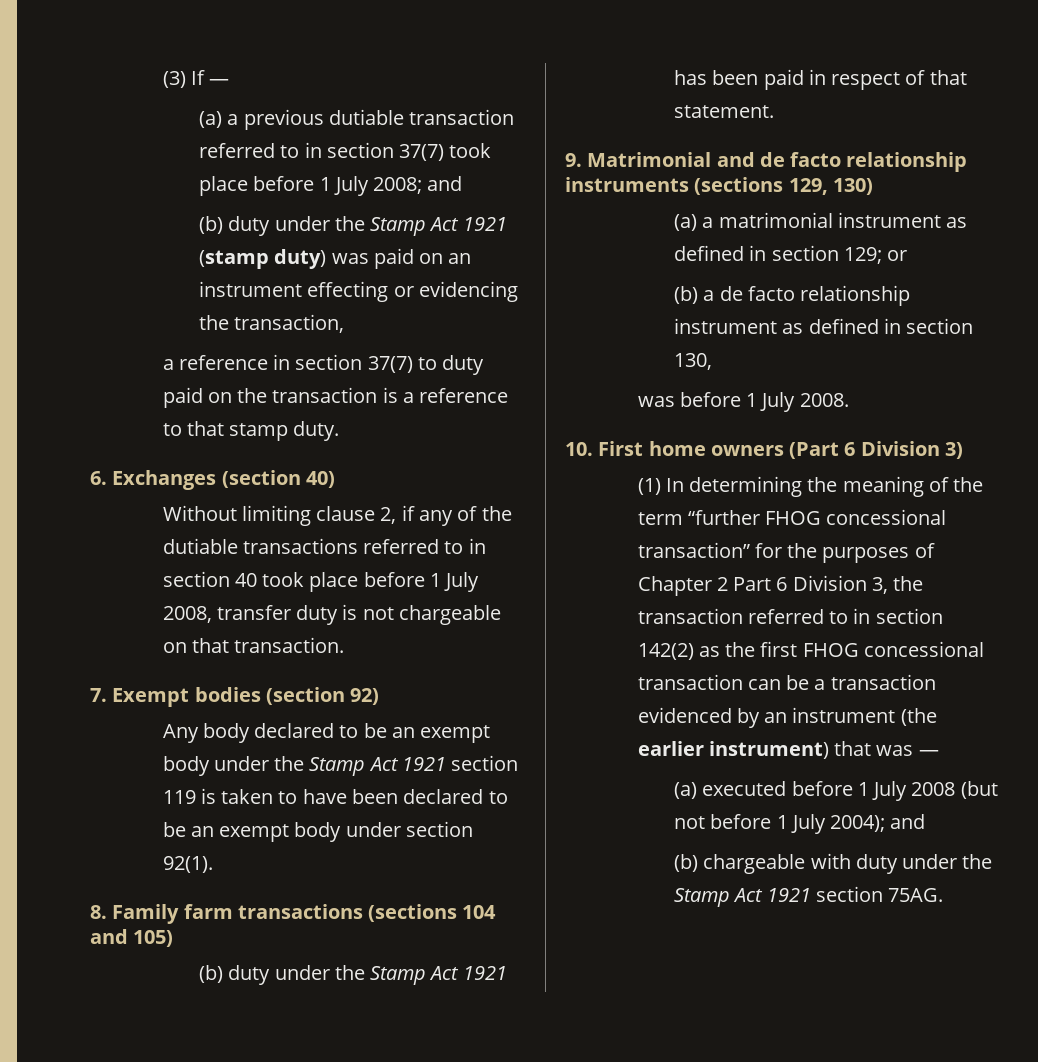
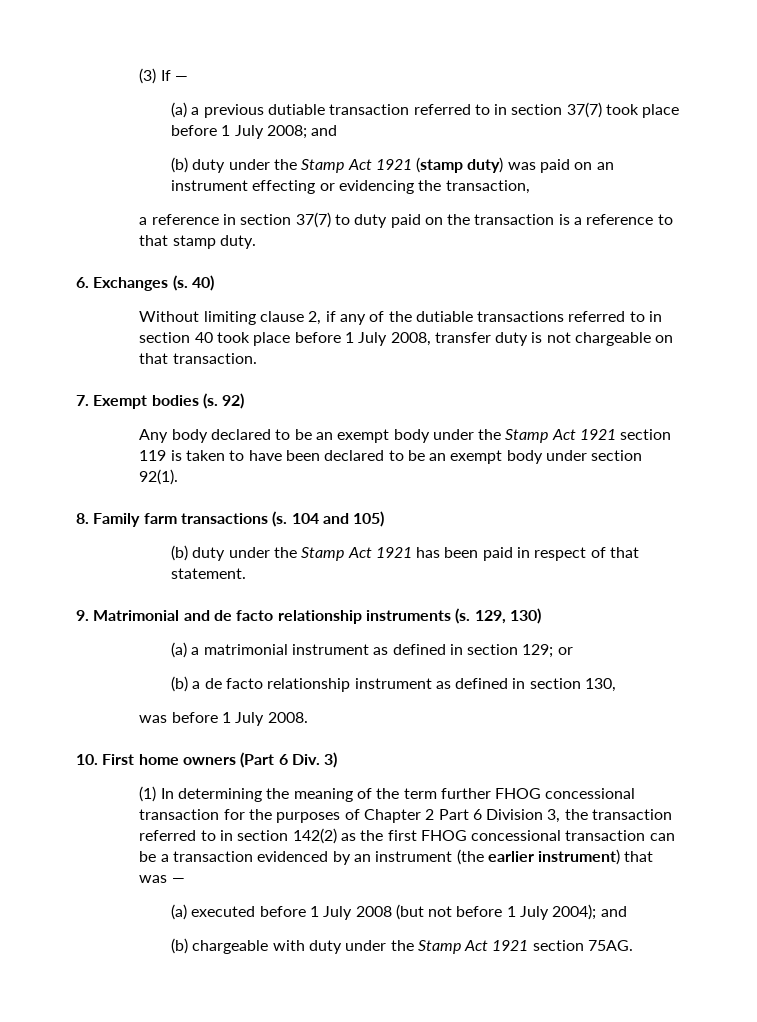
- 6. Exchanges (section 40)
+ 6. Exchanges (s. 40)
- 7. Exempt bodies (section 92)
+ 7. Exempt bodies (s. 92)
- 8. Family farm transactions (sections 104 and 105)
+ 8. Family farm transactions (s. 104 and 105)
- 9. Matrimonial and de facto relationship instruments (sections 129, 130)
+ 9. Matrimonial and de facto relationship instruments (s. 129, 130)
- 10. First home owners (Part 6 Division 3)
+ 10. First home owners (Part 6 Div. 3)
- (1) In determining the meaning of the term “further FHOG concessional transaction” for the purposes of Chapter 2 Part 6 Division 3, the transaction referred to in section 142(2) as the first FHOG concessional transaction can be a transaction evidenced by an instrument (the earlier instrument) that was —
+ (1) In determining the meaning of the term further FHOG concessional transaction for the purposes of Chapter 2 Part 6 Division 3, the transaction referred to in section 142(2) as the first FHOG concessional transaction can be a transaction evidenced by an instrument (the earlier instrument) that was —

